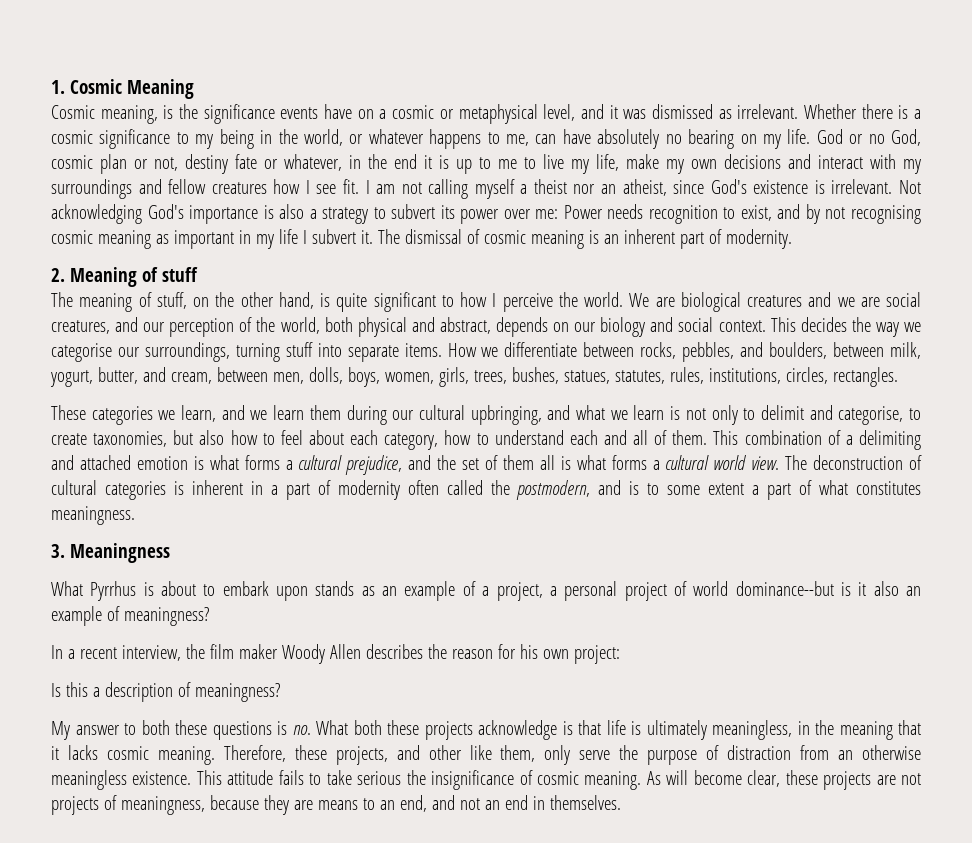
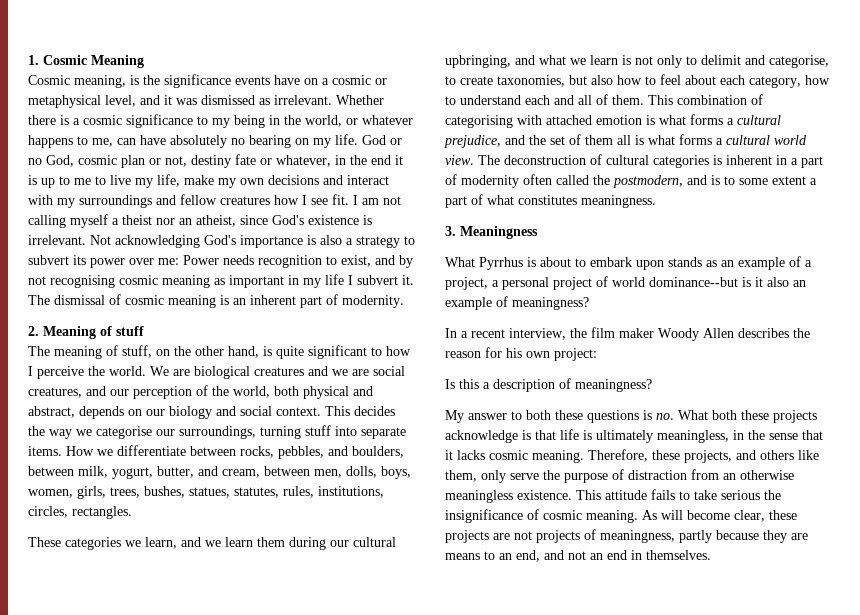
- This combination of a delimiting and attached emotion is what forms a cultural prejudice, and the set of them all is what forms a cultural world view.
+ This combination of categorising with attached emotion is what forms a cultural prejudice, and the set of them all is what forms a cultural world view.
- My answer to both these questions is no. What both these projects acknowledge is that life is ultimately meaningless, in the meaning that it lacks cosmic meaning.
+ My answer to both these questions is no. What both these projects acknowledge is that life is ultimately meaningless, in the sense that it lacks cosmic meaning.
- Therefore, these projects, and other like them, only serve the purpose of distraction from an otherwise meaningless existence.
+ Therefore, these projects, and others like them, only serve the purpose of distraction from an otherwise meaningless existence.
- As will become clear, these projects are not projects of meaningness, because they are means to an end, and not an end in themselves.
+ As will become clear, these projects are not projects of meaningness, partly because they are means to an end, and not an end in themselves.

